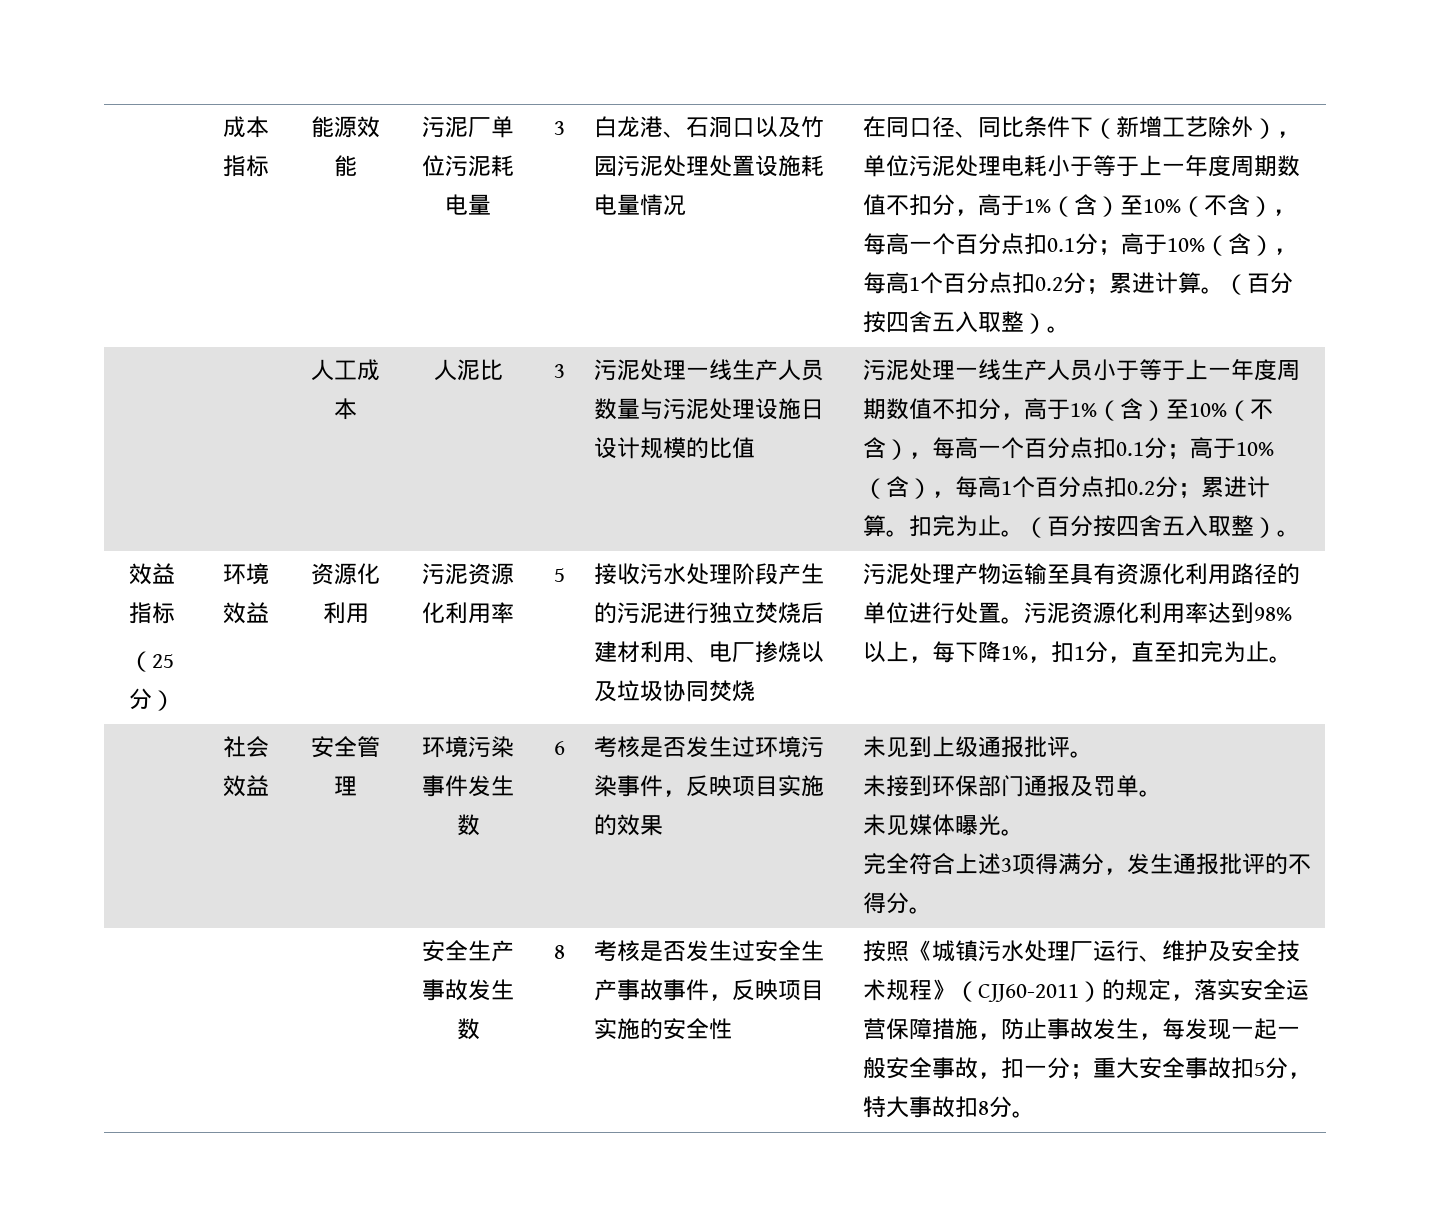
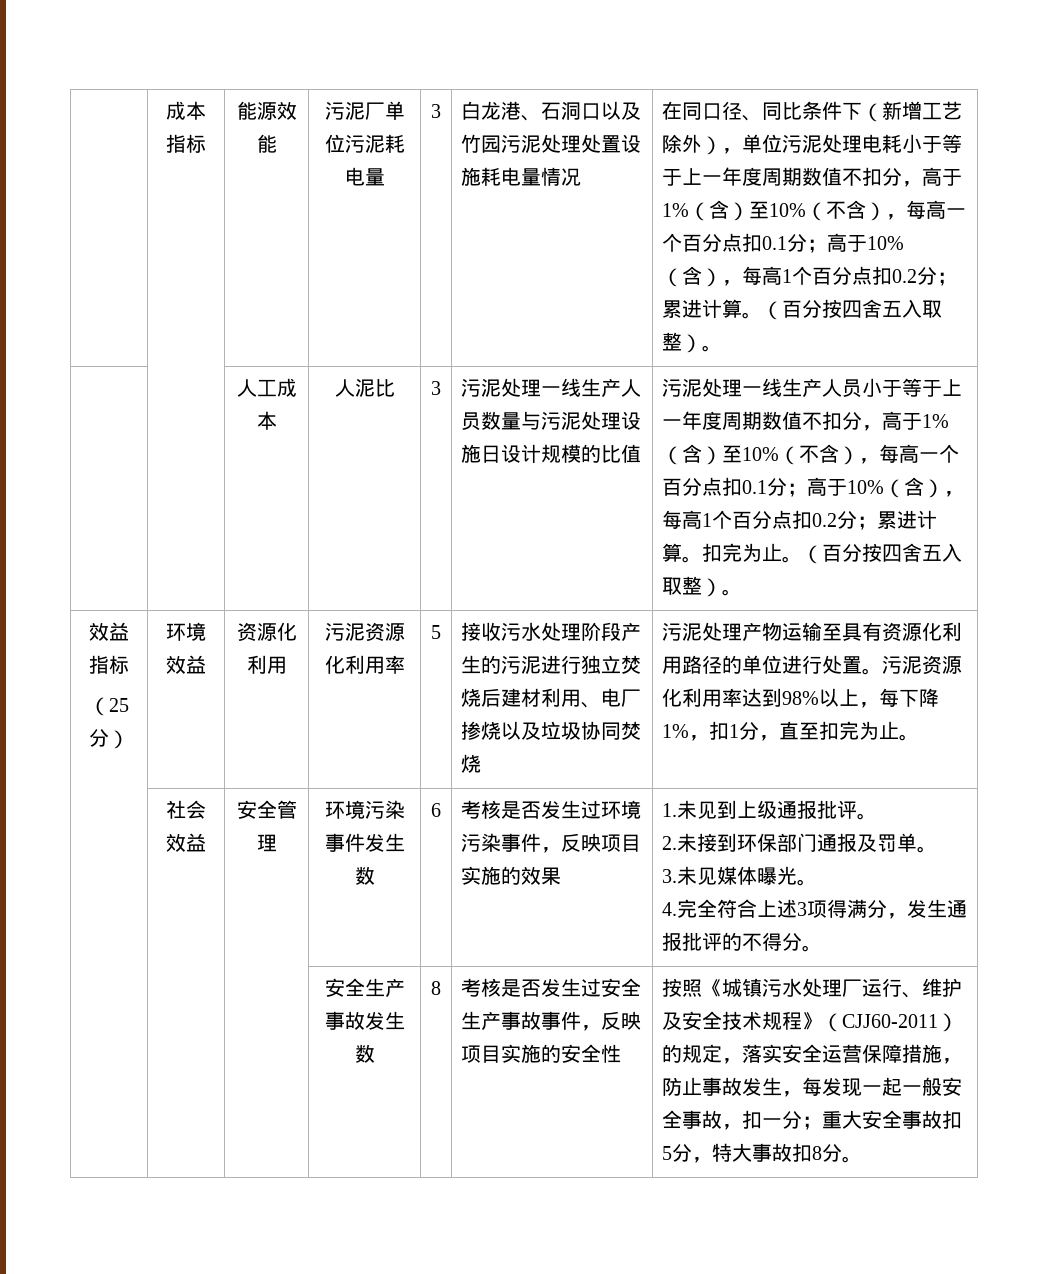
- 未见到上级通报批评。
+ 1.未见到上级通报批评。
- 未接到环保部门通报及罚单。
+ 2.未接到环保部门通报及罚单。
- 未见媒体曝光。
+ 3.未见媒体曝光。
- 完全符合上述3项得满分，发生通报批评的不得分。
+ 4.完全符合上述3项得满分，发生通报批评的不得分。

